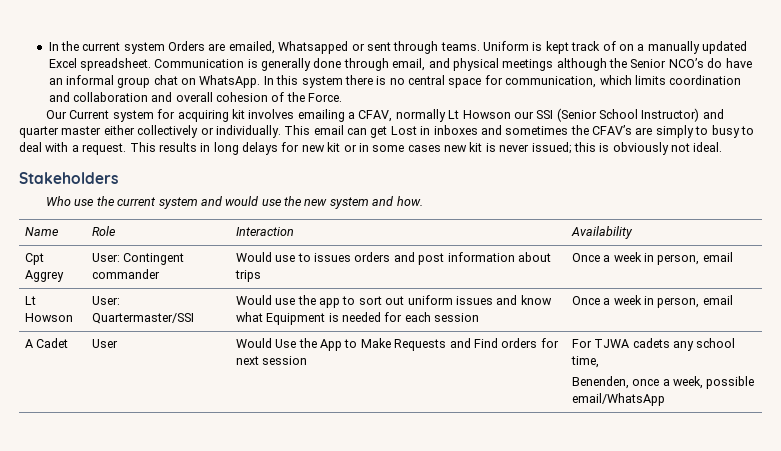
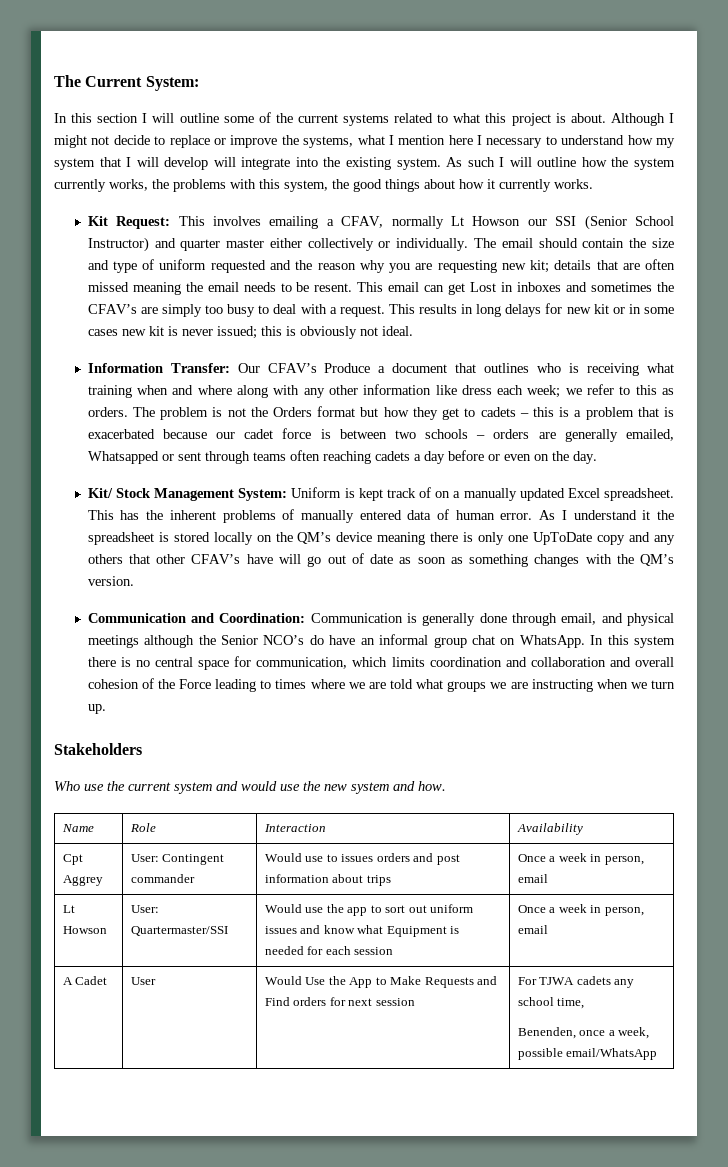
- In the current system Orders are emailed, Whatsapped or sent through teams. Uniform is kept track of on a manually updated Excel spreadsheet.
+ The Current System:
+ In this section I will outline some of the current systems related to what this project is about. Although I might not decide to replace or improve the systems, what I mention here I necessary to understand how my system that I will develop will integrate into the existing system. As such I will outline how the system currently works, the problems with this system, the good things about how it currently works.
+ Kit Request: This involves emailing a CFAV, normally Lt Howson our SSI (Senior School Instructor) and quarter master either collectively or individually. The email should contain the size and type of uniform requested and the reason why you are requesting new kit; details that are often missed meaning the email needs to be resent. This email can get Lost in inboxes and sometimes the CFAV’s are simply too busy to deal with a request. This results in long delays for new kit or in some cases new kit is never issued; this is obviously not ideal.
+ Information Transfer: Our CFAV’s Produce a document that outlines who is receiving what training when and where along with any other information like dress each week; we refer to this as orders. The problem is not the Orders format but how they get to cadets – this is a problem that is exacerbated because our cadet force is between two schools – orders are generally emailed, Whatsapped or sent through teams often reaching cadets a day before or even on the day.
+ Kit/ Stock Management System: Uniform is kept track of on a manually updated Excel spreadsheet.
- Communication is generally done through email, and physical meetings although the Senior NCO’s do have an informal group chat on WhatsApp.
+ This has the inherent problems of manually entered data of human error. As I understand it the spreadsheet is stored locally on the QM’s device meaning there is only one UpToDate copy and any others that other CFAV’s have will go out of date as soon as something changes with the QM’s version.
+ Communication and Coordination: Communication is generally done through email, and physical meetings although the Senior NCO’s do have an informal group chat on WhatsApp.
- In this system there is no central space for communication, which limits coordination and collaboration and overall cohesion of the Force.
- Our Current system for acquiring kit involves emailing a CFAV, normally Lt Howson our SSI (Senior School Instructor) and quarter master either collectively or individually. This email can get Lost in inboxes and sometimes the CFAV’s are simply to busy to deal with a request. This results in long delays for new kit or in some cases new kit is never issued; this is obviously not ideal.
+ In this system there is no central space for communication, which limits coordination and collaboration and overall cohesion of the Force leading to times where we are told what groups we are instructing when we turn up.

